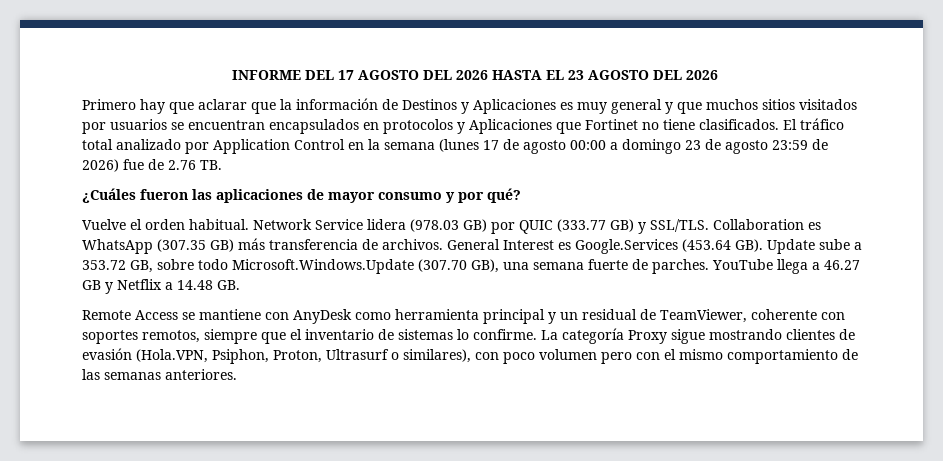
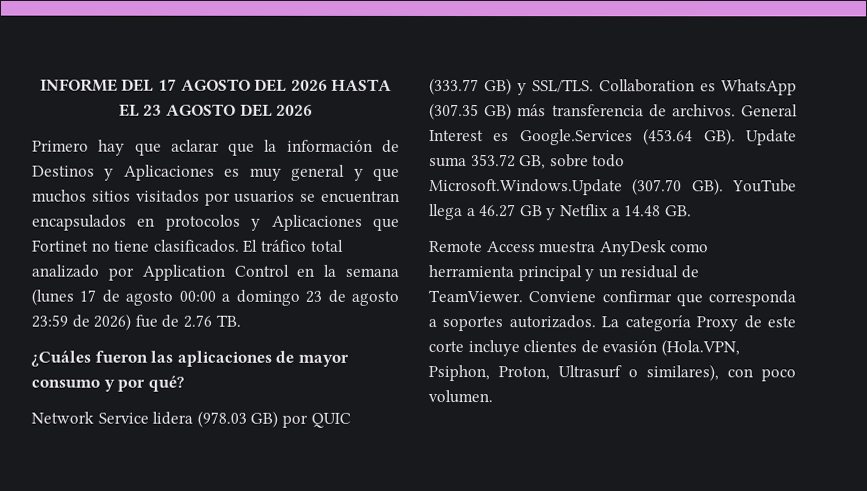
- Vuelve el orden habitual.
- General Interest es Google.Services (453.64 GB). Update sube a 353.72 GB, sobre todo Microsoft.Windows.Update (307.70 GB), una semana fuerte de parches. YouTube llega a 46.27 GB y Netflix a 14.48 GB.
+ General Interest es Google.Services (453.64 GB). Update suma 353.72 GB, sobre todo Microsoft.Windows.Update (307.70 GB). YouTube llega a 46.27 GB y Netflix a 14.48 GB.
- Remote Access se mantiene con AnyDesk como herramienta principal y un residual de TeamViewer, coherente con soportes remotos, siempre que el inventario de sistemas lo confirme. La categoría Proxy sigue mostrando clientes de evasión (Hola.VPN, Psiphon, Proton, Ultrasurf o similares), con poco volumen pero con el mismo comportamiento de las semanas anteriores.
+ Remote Access muestra AnyDesk como herramienta principal y un residual de TeamViewer. Conviene confirmar que corresponda a soportes autorizados. La categoría Proxy de este corte incluye clientes de evasión (Hola.VPN, Psiphon, Proton, Ultrasurf o similares), con poco volumen.

